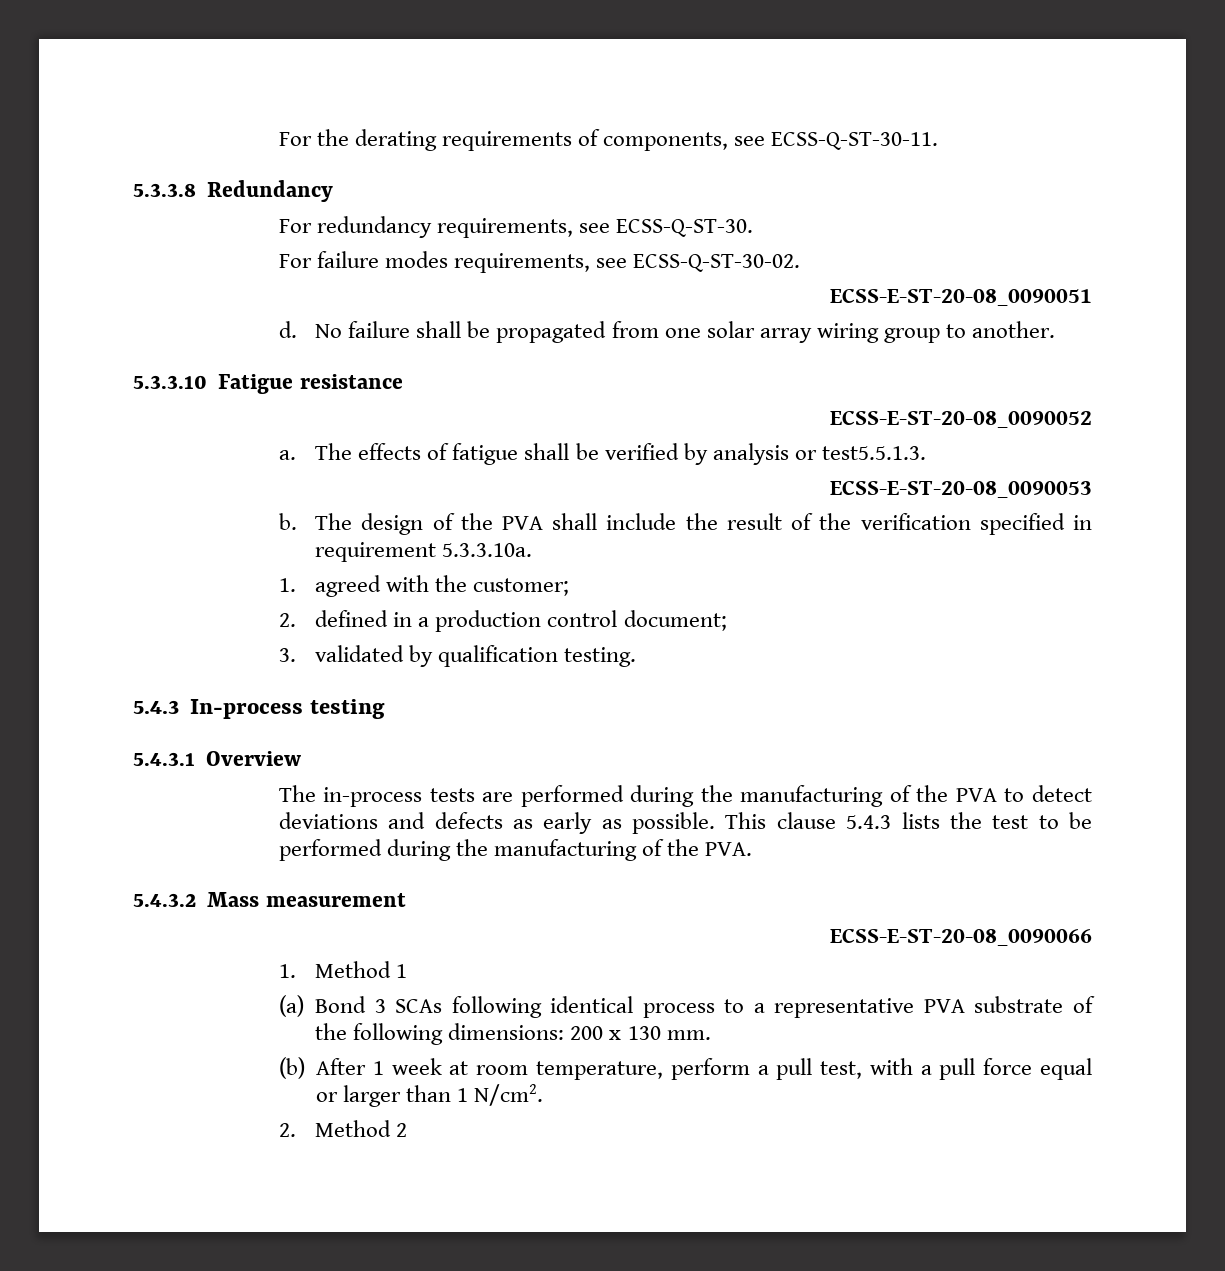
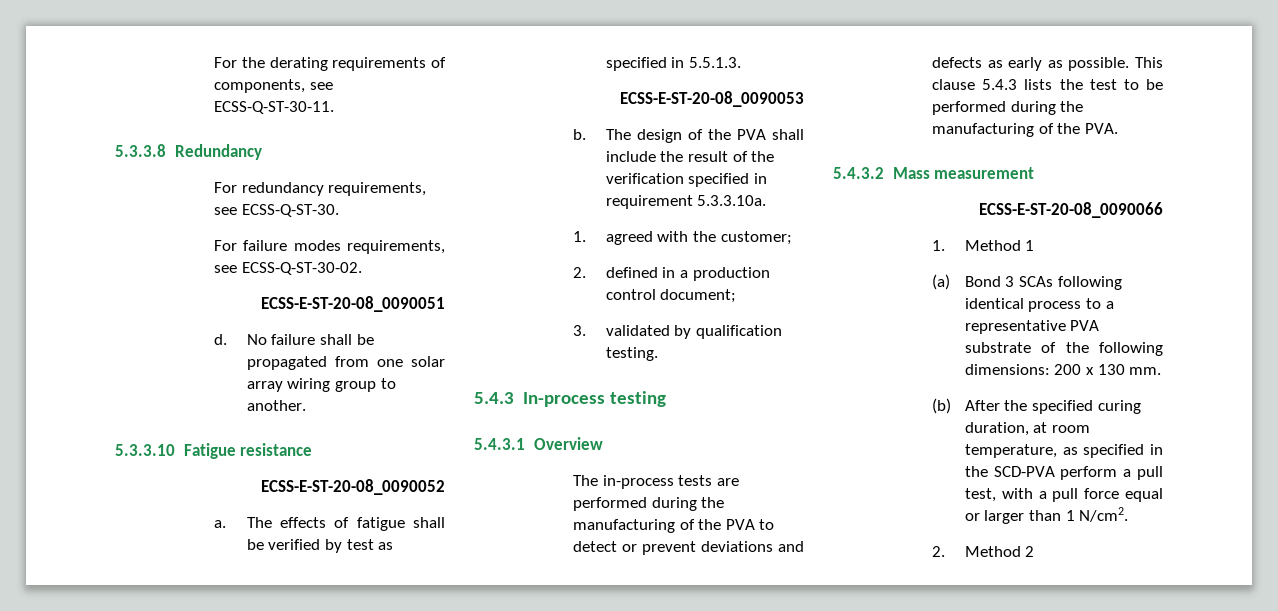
- The effects of fatigue shall be verified by analysis or test5.5.1.3.
+ The effects of fatigue shall be verified by test as specified in 5.5.1.3.
- The in-process tests are performed during the manufacturing of the PVA to detect deviations and defects as early as possible.
+ The in-process tests are performed during the manufacturing of the PVA to detect or prevent deviations and defects as early as possible.
- (b) After 1 week at room temperature, perform a pull test, with a pull force equal or larger than 1 N/cm2.
+ (b) After the specified curing duration, at room temperature, as specified in the SCD-PVA perform a pull test, with a pull force equal or larger than 1 N/cm2.

